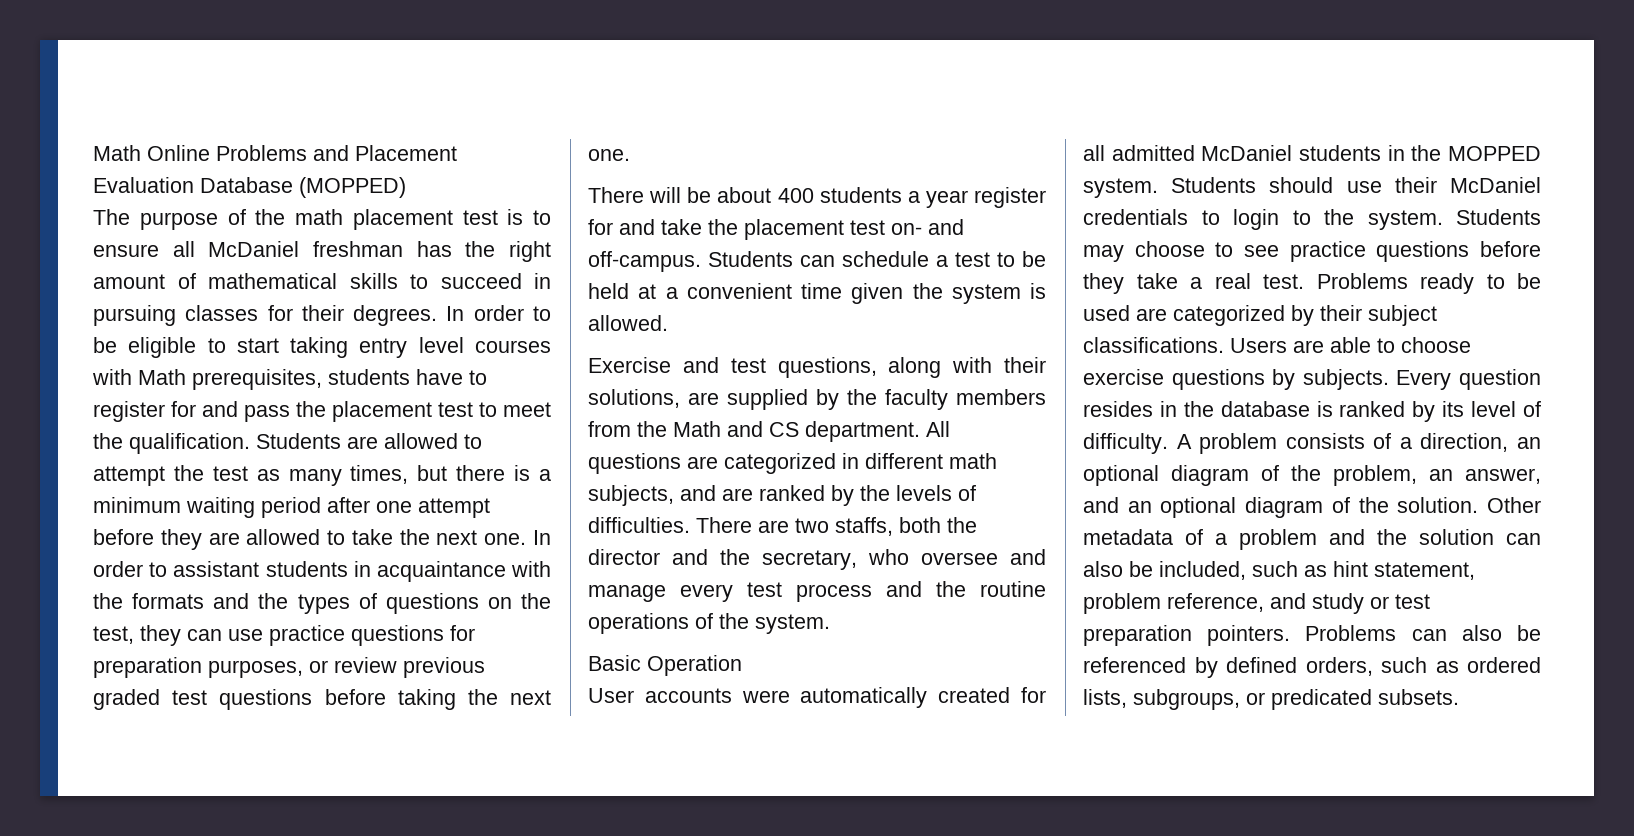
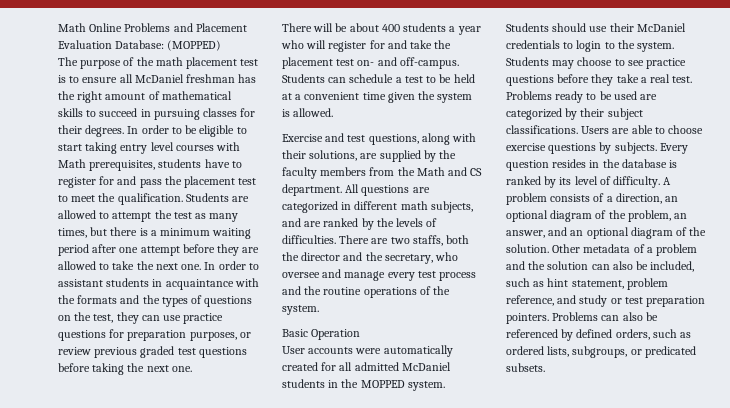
- Math Online Problems and Placement Evaluation Database (MOPPED)
+ Math Online Problems and Placement Evaluation Database: (MOPPED)
- There will be about 400 students a year register for and take the placement test on- and off-campus.
+ There will be about 400 students a year who will register for and take the placement test on- and off-campus.

